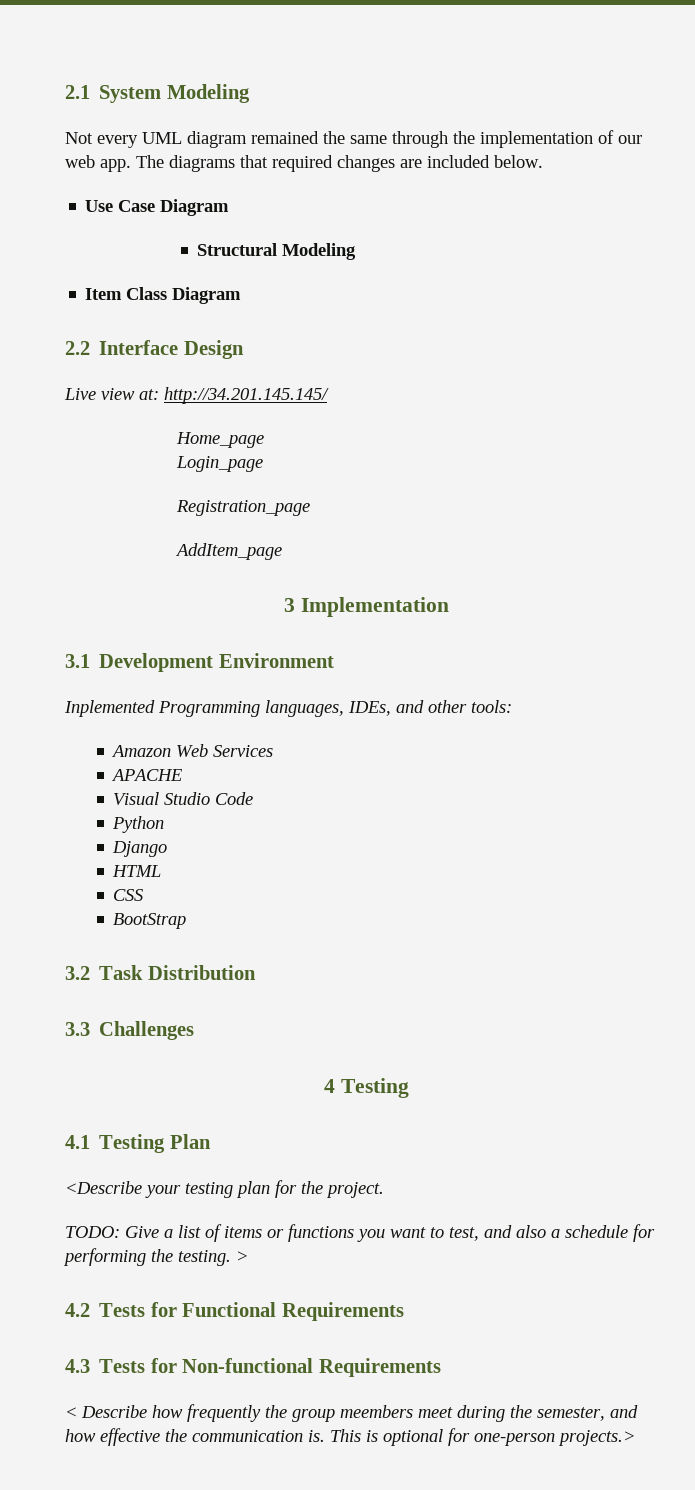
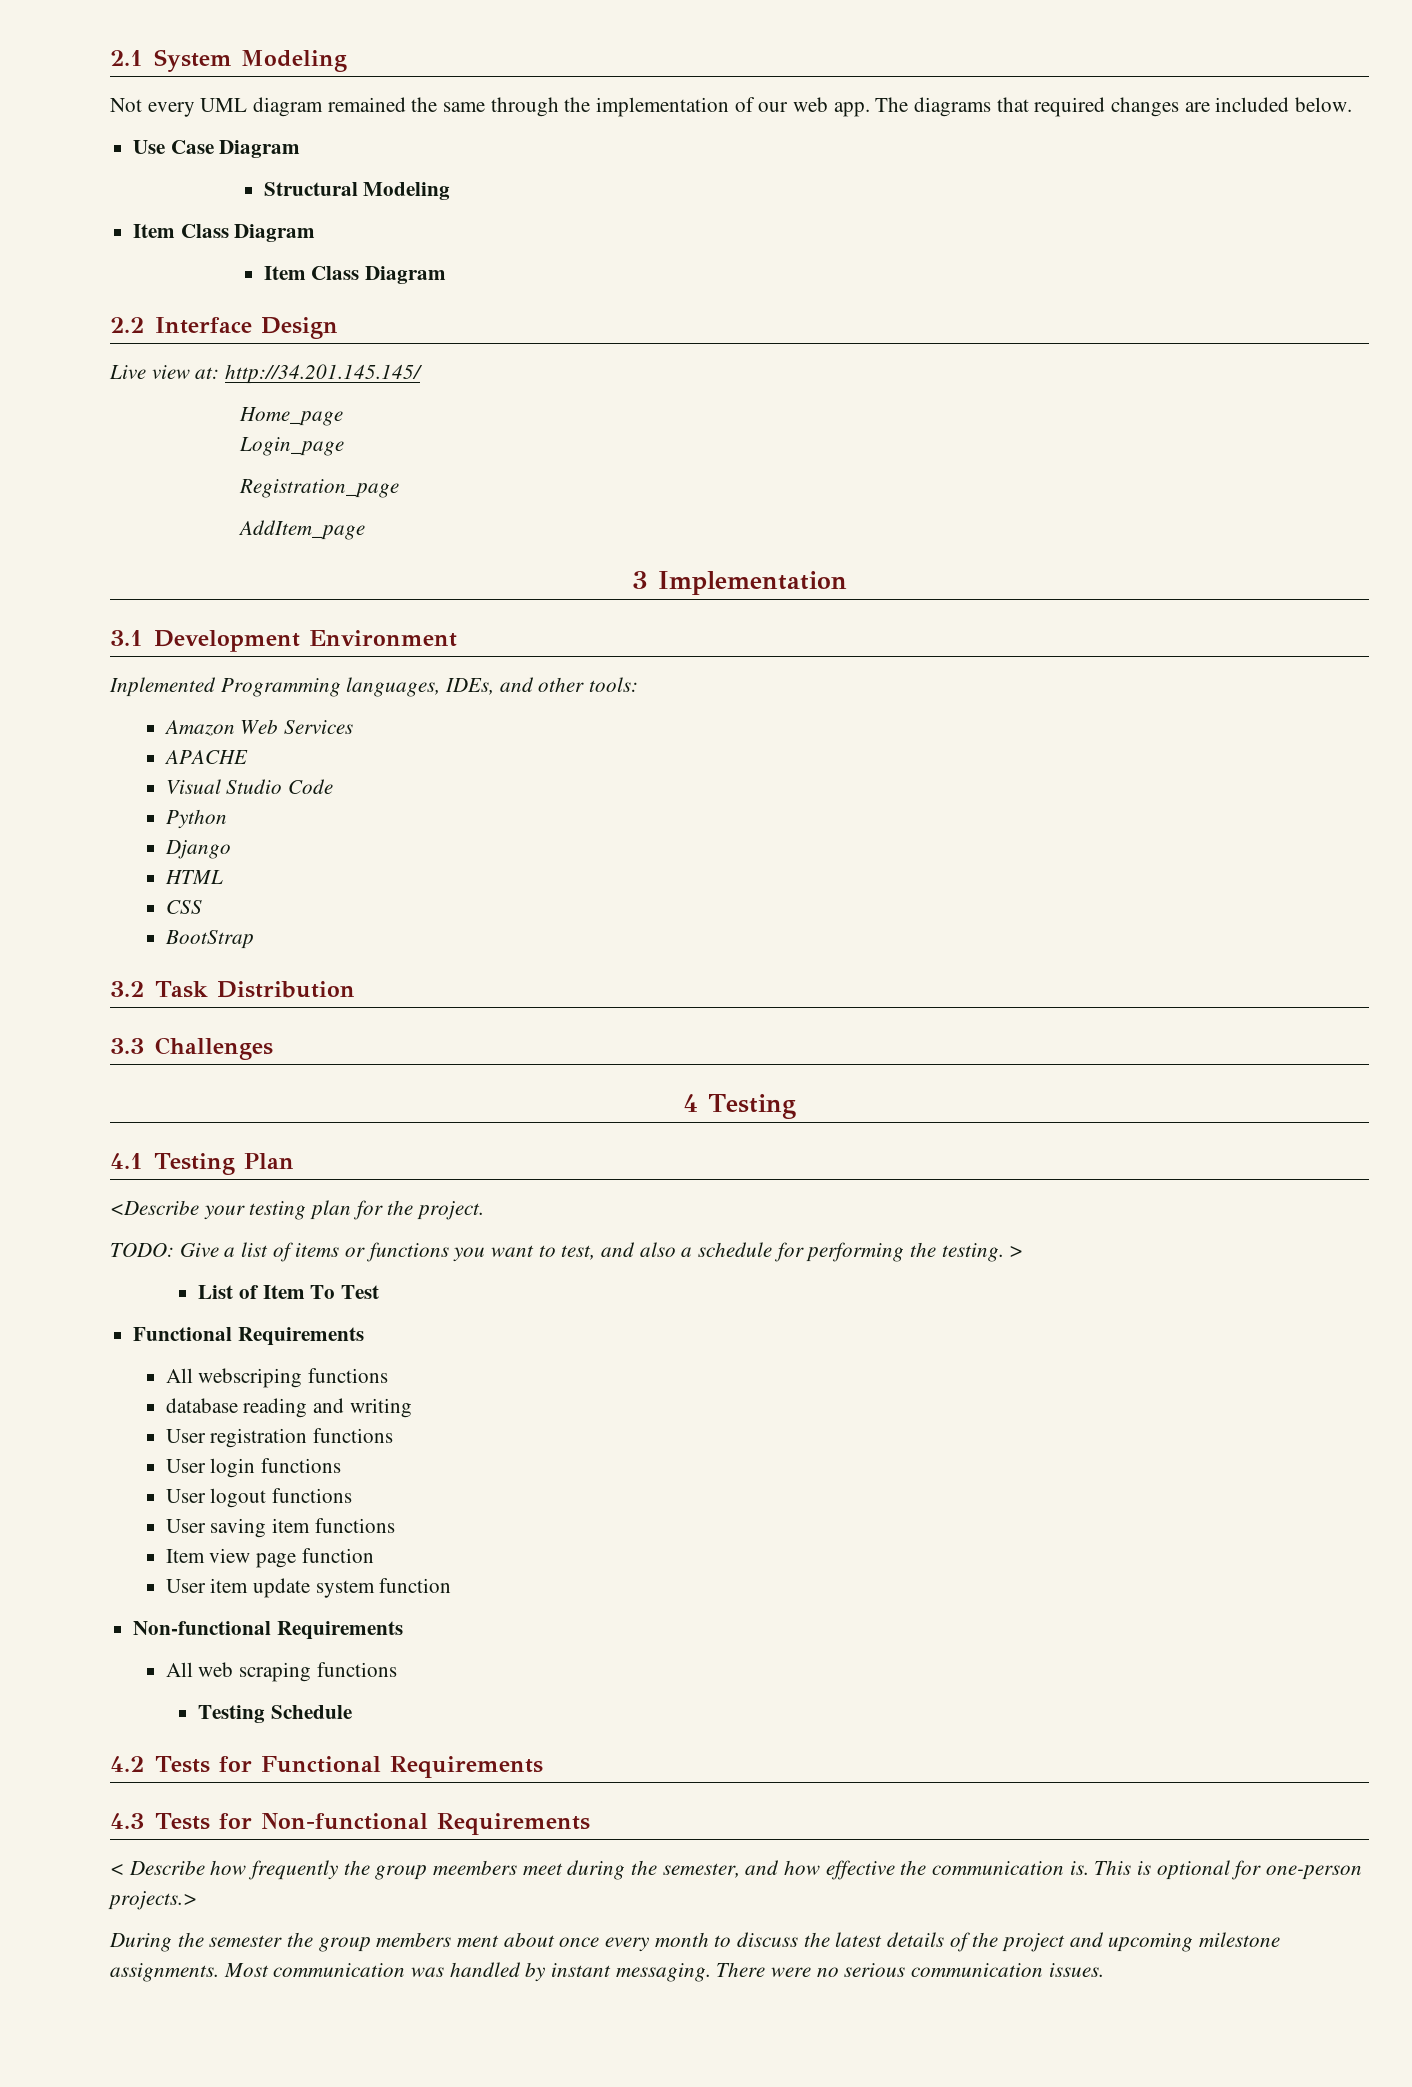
  Structural Modeling
+ Item Class Diagram
+ List of Item To Test
+ Functional Requirements
+ All webscriping functions
+ database reading and writing
+ User registration functions
+ User login functions
+ User logout functions
+ User saving item functions
+ Item view page function
+ User item update system function
+ Non-functional Requirements
+ All web scraping functions
+ Testing Schedule
+ During the semester the group members ment about once every month to discuss the latest details of the project and upcoming milestone assignments. Most communication was handled by instant messaging. There were no serious communication issues.

